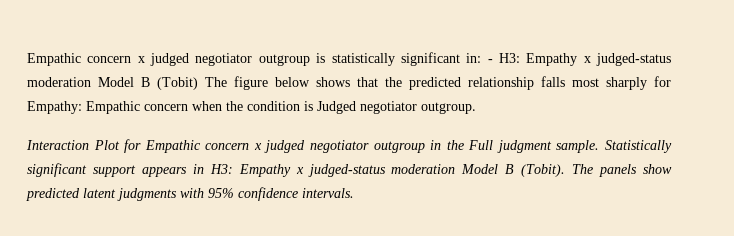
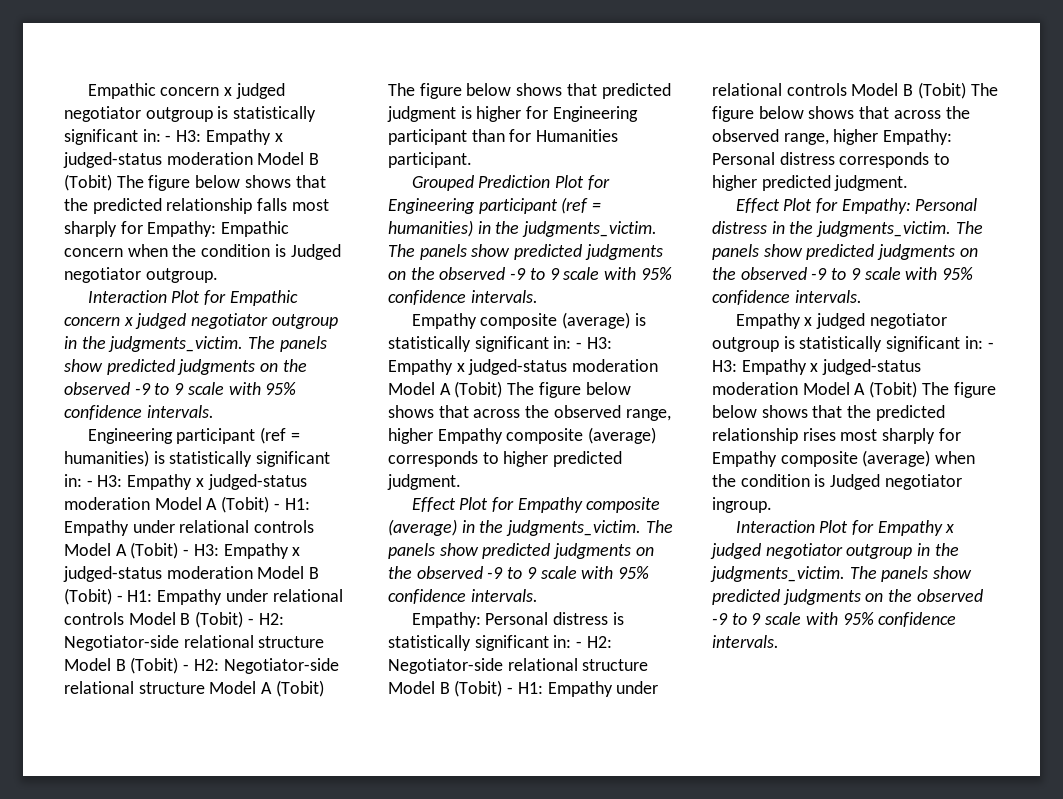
- Interaction Plot for Empathic concern x judged negotiator outgroup in the Full judgment sample. Statistically significant support appears in H3: Empathy x judged-status moderation Model B (Tobit). The panels show predicted latent judgments with 95% confidence intervals.
+ Interaction Plot for Empathic concern x judged negotiator outgroup in the judgments_victim. The panels show predicted judgments on the observed -9 to 9 scale with 95% confidence intervals.
+ Engineering participant (ref = humanities) is statistically significant in: - H3: Empathy x judged-status moderation Model A (Tobit) - H1: Empathy under relational controls Model A (Tobit) - H3: Empathy x judged-status moderation Model B (Tobit) - H1: Empathy under relational controls Model B (Tobit) - H2: Negotiator-side relational structure Model B (Tobit) - H2: Negotiator-side relational structure Model A (Tobit) The figure below shows that predicted judgment is higher for Engineering participant than for Humanities participant.
+ Grouped Prediction Plot for Engineering participant (ref = humanities) in the judgments_victim. The panels show predicted judgments on the observed -9 to 9 scale with 95% confidence intervals.
+ Empathy composite (average) is statistically significant in: - H3: Empathy x judged-status moderation Model A (Tobit) The figure below shows that across the observed range, higher Empathy composite (average) corresponds to higher predicted judgment.
+ Effect Plot for Empathy composite (average) in the judgments_victim. The panels show predicted judgments on the observed -9 to 9 scale with 95% confidence intervals.
+ Empathy: Personal distress is statistically significant in: - H2: Negotiator-side relational structure Model B (Tobit) - H1: Empathy under relational controls Model B (Tobit) The figure below shows that across the observed range, higher Empathy: Personal distress corresponds to higher predicted judgment.
+ Effect Plot for Empathy: Personal distress in the judgments_victim. The panels show predicted judgments on the observed -9 to 9 scale with 95% confidence intervals.
+ Empathy x judged negotiator outgroup is statistically significant in: - H3: Empathy x judged-status moderation Model A (Tobit) The figure below shows that the predicted relationship rises most sharply for Empathy composite (average) when the condition is Judged negotiator ingroup.
+ Interaction Plot for Empathy x judged negotiator outgroup in the judgments_victim. The panels show predicted judgments on the observed -9 to 9 scale with 95% confidence intervals.

